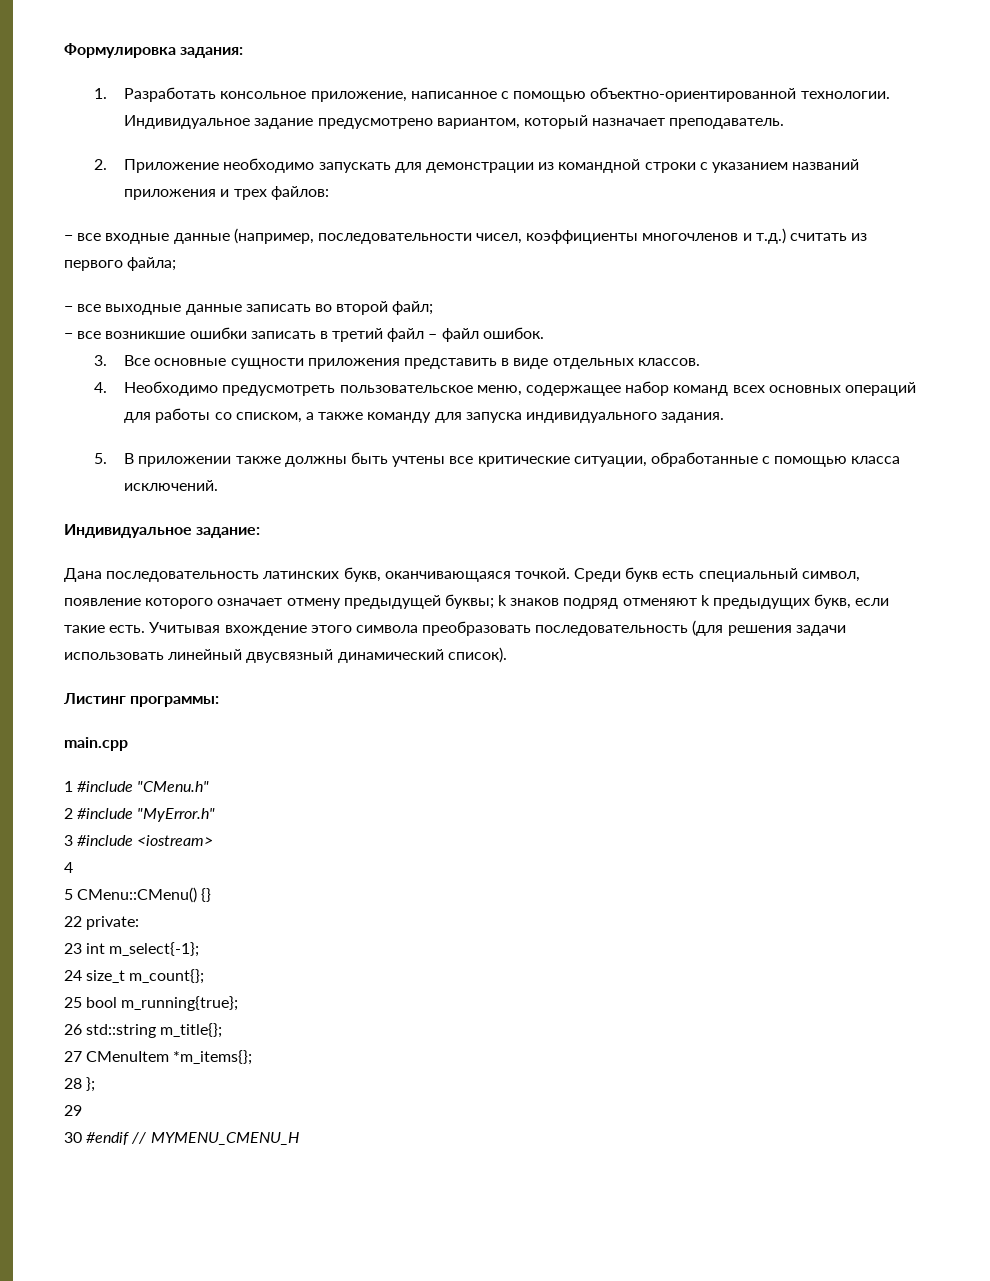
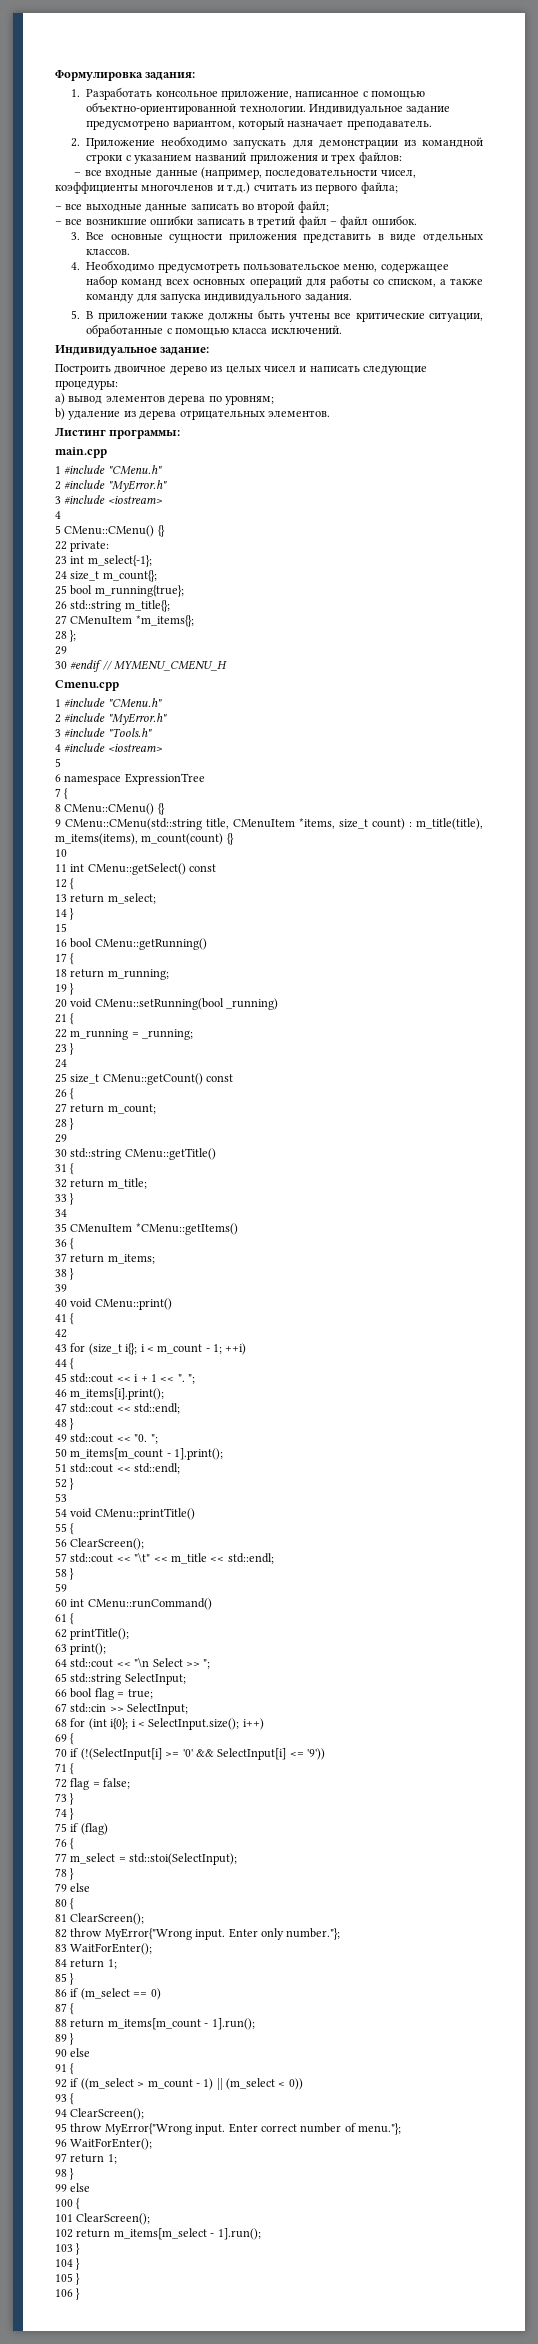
- Дана последовательность латинских букв, оканчивающаяся точкой. Среди букв есть специальный символ, появление которого означает отмену предыдущей буквы; k знаков подряд отменяют k предыдущих букв, если такие есть. Учитывая вхождение этого символа преобразовать последовательность (для решения задачи использовать линейный двусвязный динамический список).
+ Построить двоичное дерево из целых чисел и написать следующие процедуры:
+ a) вывод элементов дерева по уровням;
+ b) удаление из дерева отрицательных элементов.
+ Cmenu.cpp
+ 1 #include "CMenu.h"
+ 2 #include "MyError.h"
+ 3 #include "Tools.h"
+ 4 #include <iostream>
+ 5
+ 6 namespace ExpressionTree
+ 7 {
+ 8 CMenu::CMenu() {}
+ 9 CMenu::CMenu(std::string title, CMenuItem *items, size_t count) : m_title(title), m_items(items), m_count(count) {}
+ 10
+ 11 int CMenu::getSelect() const
+ 12 {
+ 13 return m_select;
+ 14 }
+ 15
+ 16 bool CMenu::getRunning()
+ 17 {
+ 18 return m_running;
+ 19 }
+ 20 void CMenu::setRunning(bool _running)
+ 21 {
+ 22 m_running = _running;
+ 23 }
+ 24
+ 25 size_t CMenu::getCount() const
+ 26 {
+ 27 return m_count;
+ 28 }
+ 29
+ 30 std::string CMenu::getTitle()
+ 31 {
+ 32 return m_title;
+ 33 }
+ 34
+ 35 CMenuItem *CMenu::getItems()
+ 36 {
+ 37 return m_items;
+ 38 }
+ 39
+ 40 void CMenu::print()
+ 41 {
+ 42
+ 43 for (size_t i{}; i < m_count - 1; ++i)
+ 44 {
+ 45 std::cout << i + 1 << ". ";
+ 46 m_items[i].print();
+ 47 std::cout << std::endl;
+ 48 }
+ 49 std::cout << "0. ";
+ 50 m_items[m_count - 1].print();
+ 51 std::cout << std::endl;
+ 52 }
+ 53
+ 54 void CMenu::printTitle()
+ 55 {
+ 56 СlearScreen();
+ 57 std::cout << "\t" << m_title << std::endl;
+ 58 }
+ 59
+ 60 int CMenu::runCommand()
+ 61 {
+ 62 printTitle();
+ 63 print();
+ 64 std::cout << "\n Select >> ";
+ 65 std::string SelectInput;
+ 66 bool flag = true;
+ 67 std::cin >> SelectInput;
+ 68 for (int i{0}; i < SelectInput.size(); i++)
+ 69 {
+ 70 if (!(SelectInput[i] >= '0' && SelectInput[i] <= '9'))
+ 71 {
+ 72 flag = false;
+ 73 }
+ 74 }
+ 75 if (flag)
+ 76 {
+ 77 m_select = std::stoi(SelectInput);
+ 78 }
+ 79 else
+ 80 {
+ 81 СlearScreen();
+ 82 throw MyError{"Wrong input. Enter only number."};
+ 83 WaitForEnter();
+ 84 return 1;
+ 85 }
+ 86 if (m_select == 0)
+ 87 {
+ 88 return m_items[m_count - 1].run();
+ 89 }
+ 90 else
+ 91 {
+ 92 if ((m_select > m_count - 1) || (m_select < 0))
+ 93 {
+ 94 СlearScreen();
+ 95 throw MyError{"Wrong input. Enter correct number of menu."};
+ 96 WaitForEnter();
+ 97 return 1;
+ 98 }
+ 99 else
+ 100 {
+ 101 СlearScreen();
+ 102 return m_items[m_select - 1].run();
+ 103 }
+ 104 }
+ 105 }
+ 106 }

